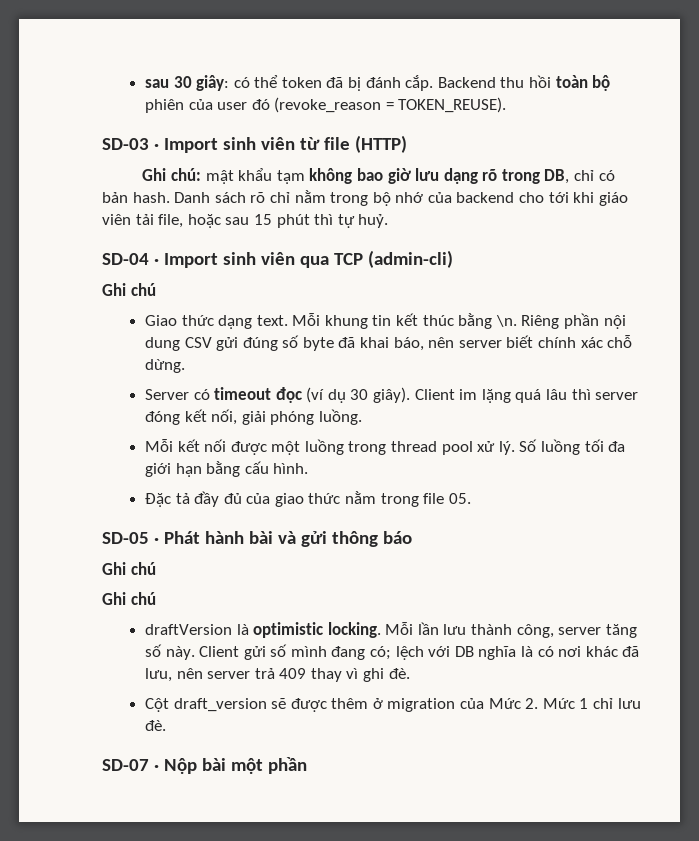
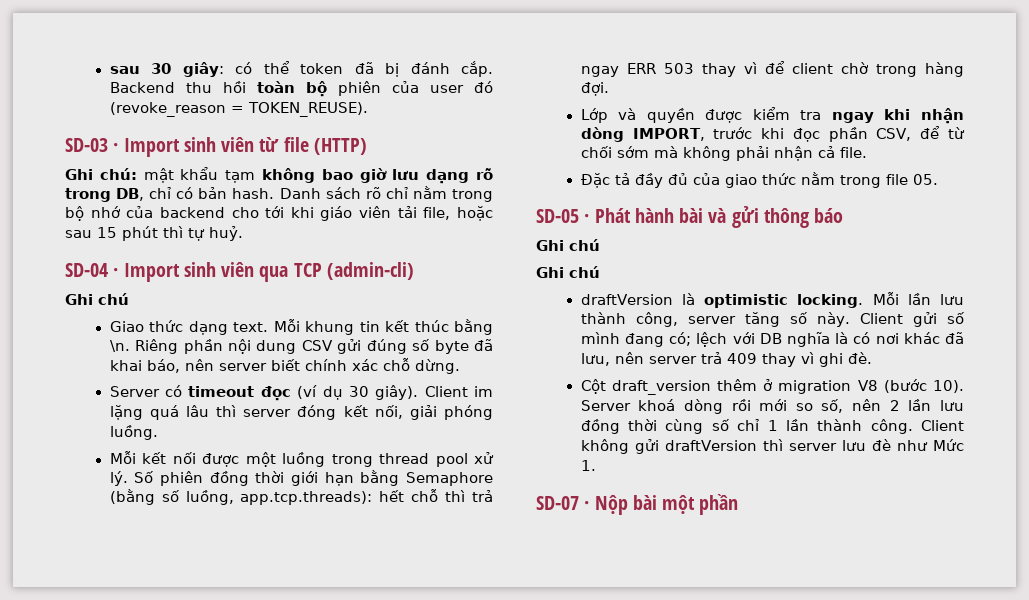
- Số luồng tối đa giới hạn bằng cấu hình.
+ Số phiên đồng thời giới hạn bằng Semaphore (bằng số luồng, app.tcp.threads): hết chỗ thì trả ngay ERR 503 thay vì để client chờ trong hàng đợi.
+ Lớp và quyền được kiểm tra ngay khi nhận dòng IMPORT, trước khi đọc phần CSV, để từ chối sớm mà không phải nhận cả file.
- Cột draft_version sẽ được thêm ở migration của Mức 2. Mức 1 chỉ lưu đè.
+ Cột draft_version thêm ở migration V8 (bước 10). Server khoá dòng rồi mới so số, nên 2 lần lưu đồng thời cùng số chỉ 1 lần thành công. Client không gửi draftVersion thì server lưu đè như Mức 1.

